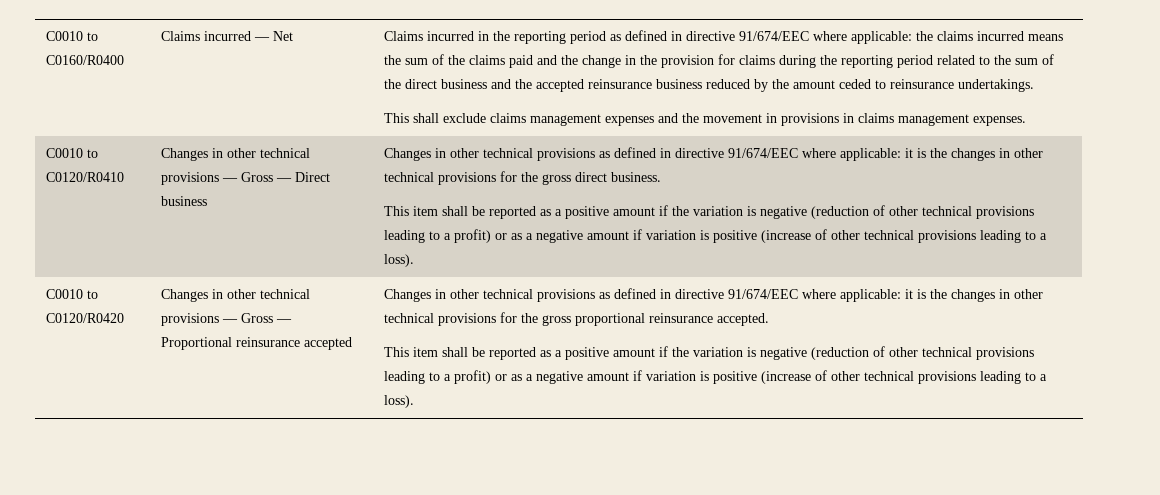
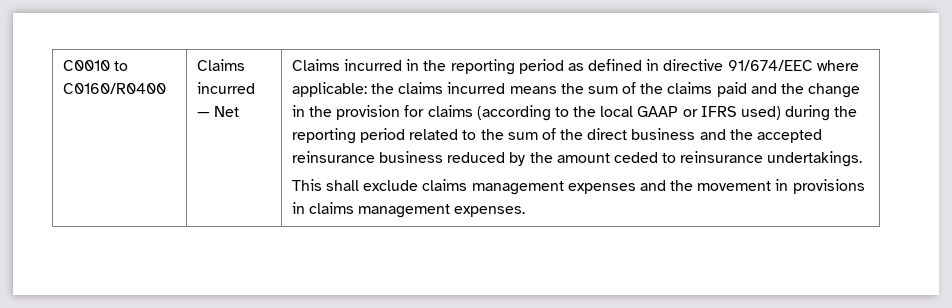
- Claims incurred in the reporting period as defined in directive 91/674/EEC where applicable: the claims incurred means the sum of the claims paid and the change in the provision for claims during the reporting period related to the sum of the direct business and the accepted reinsurance business reduced by the amount ceded to reinsurance undertakings.
+ Claims incurred in the reporting period as defined in directive 91/674/EEC where applicable: the claims incurred means the sum of the claims paid and the change in the provision for claims (according to the local GAAP or IFRS used) during the reporting period related to the sum of the direct business and the accepted reinsurance business reduced by the amount ceded to reinsurance undertakings.
- C0010 to C0120/R0410 | Changes in other technical provisions — Gross — Direct business | Changes in other technical provisions as defined in directive 91/674/EEC where applicable: it is the changes in other technical provisions for the gross direct business.
- This item shall be reported as a positive amount if the variation is negative (reduction of other technical provisions leading to a profit) or as a negative amount if variation is positive (increase of other technical provisions leading to a loss).
- C0010 to C0120/R0420 | Changes in other technical provisions — Gross — Proportional reinsurance accepted | Changes in other technical provisions as defined in directive 91/674/EEC where applicable: it is the changes in other technical provisions for the gross proportional reinsurance accepted.
- This item shall be reported as a positive amount if the variation is negative (reduction of other technical provisions leading to a profit) or as a negative amount if variation is positive (increase of other technical provisions leading to a loss).

